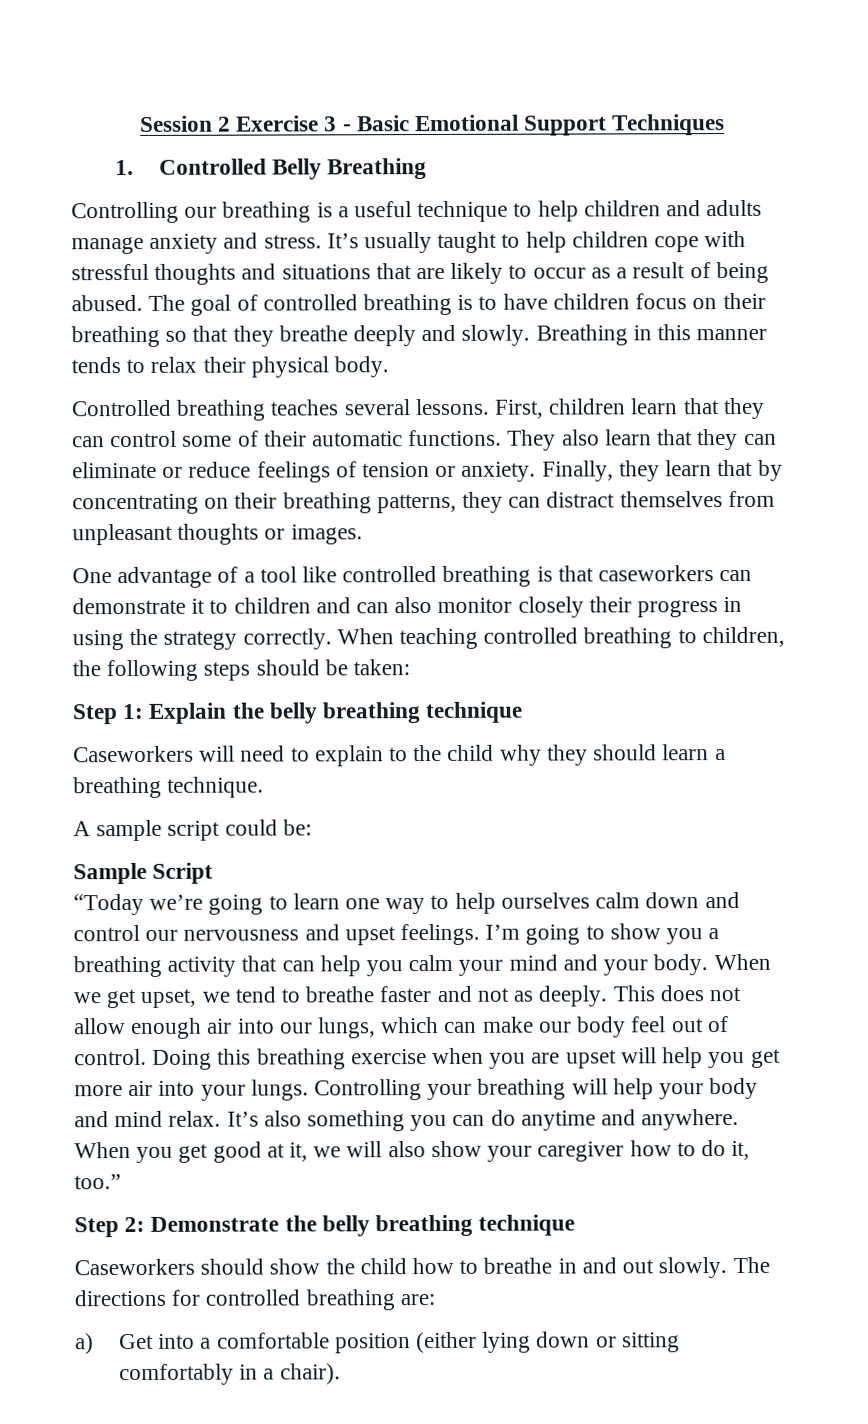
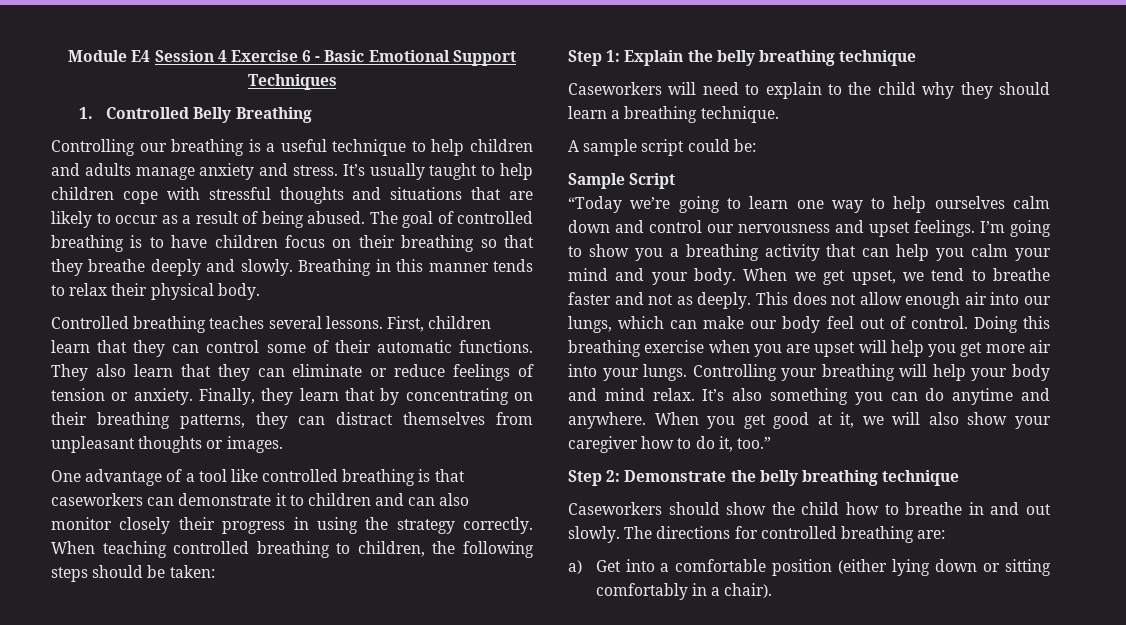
- Session 2 Exercise 3 - Basic Emotional Support Techniques
+ Module E4 Session 4 Exercise 6 - Basic Emotional Support Techniques

